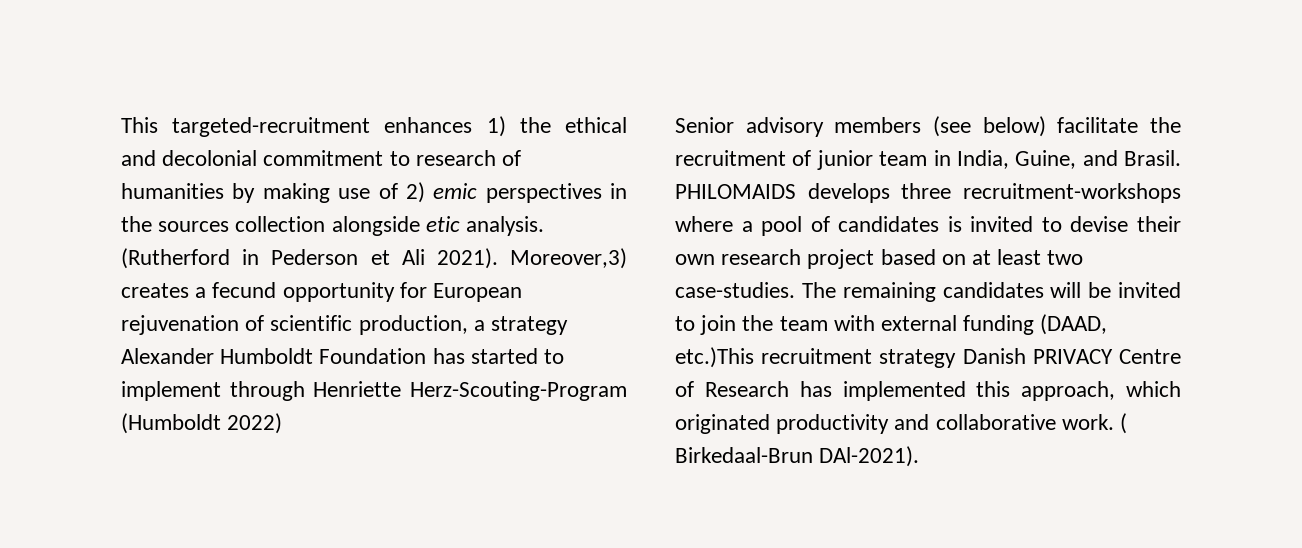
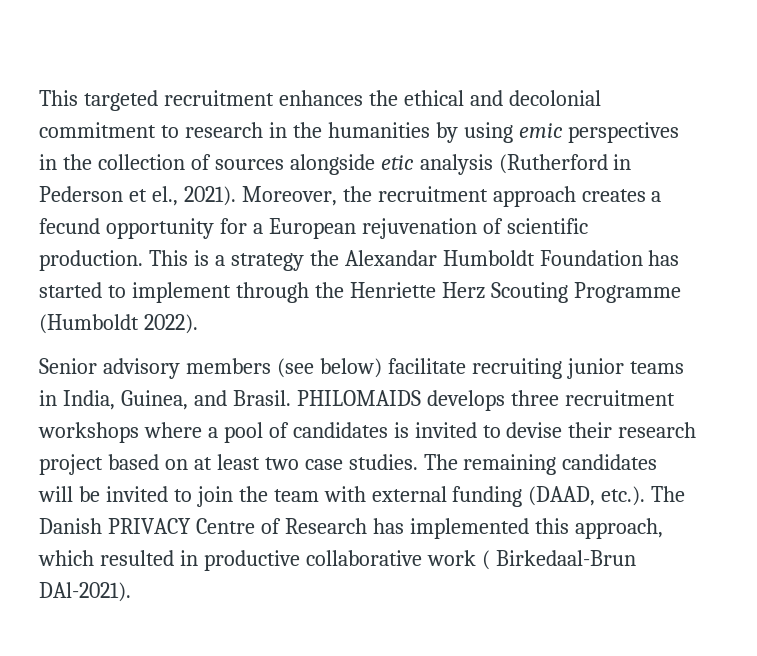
- This targeted-recruitment enhances 1) the ethical and decolonial commitment to research of humanities by making use of 2) emic perspectives in the sources collection alongside etic analysis. (Rutherford in Pederson et Ali 2021). Moreover,3) creates a fecund opportunity for European rejuvenation of scientific production, a strategy Alexander Humboldt Foundation has started to implement through Henriette Herz-Scouting-Program (Humboldt 2022)
+ This targeted recruitment enhances the ethical and decolonial commitment to research in the humanities by using emic perspectives in the collection of sources alongside etic analysis (Rutherford in Pederson et el., 2021). Moreover, the recruitment approach creates a fecund opportunity for a European rejuvenation of scientific production. This is a strategy the Alexandar Humboldt Foundation has started to implement through the Henriette Herz Scouting Programme (Humboldt 2022).
- Senior advisory members (see below) facilitate the recruitment of junior team in India, Guine, and Brasil.
+ Senior advisory members (see below) facilitate recruiting junior teams in India, Guinea, and Brasil.
- PHILOMAIDS develops three recruitment-workshops where a pool of candidates is invited to devise their own research project based on at least two case-studies.
+ PHILOMAIDS develops three recruitment workshops where a pool of candidates is invited to devise their research project based on at least two case studies.
- The remaining candidates will be invited to join the team with external funding (DAAD, etc.)This recruitment strategy Danish PRIVACY Centre of Research has implemented this approach, which originated productivity and collaborative work. ( Birkedaal-Brun DAl-2021).
+ The remaining candidates will be invited to join the team with external funding (DAAD, etc.). The Danish PRIVACY Centre of Research has implemented this approach, which resulted in productive collaborative work ( Birkedaal-Brun DAl-2021).

